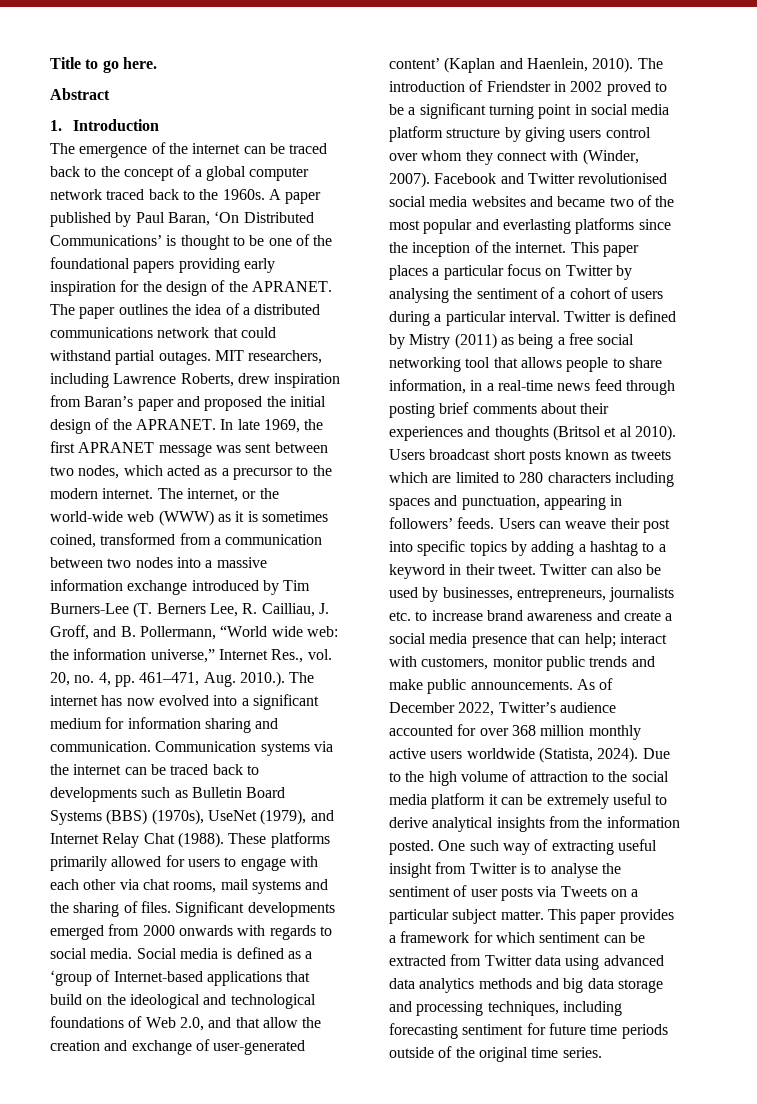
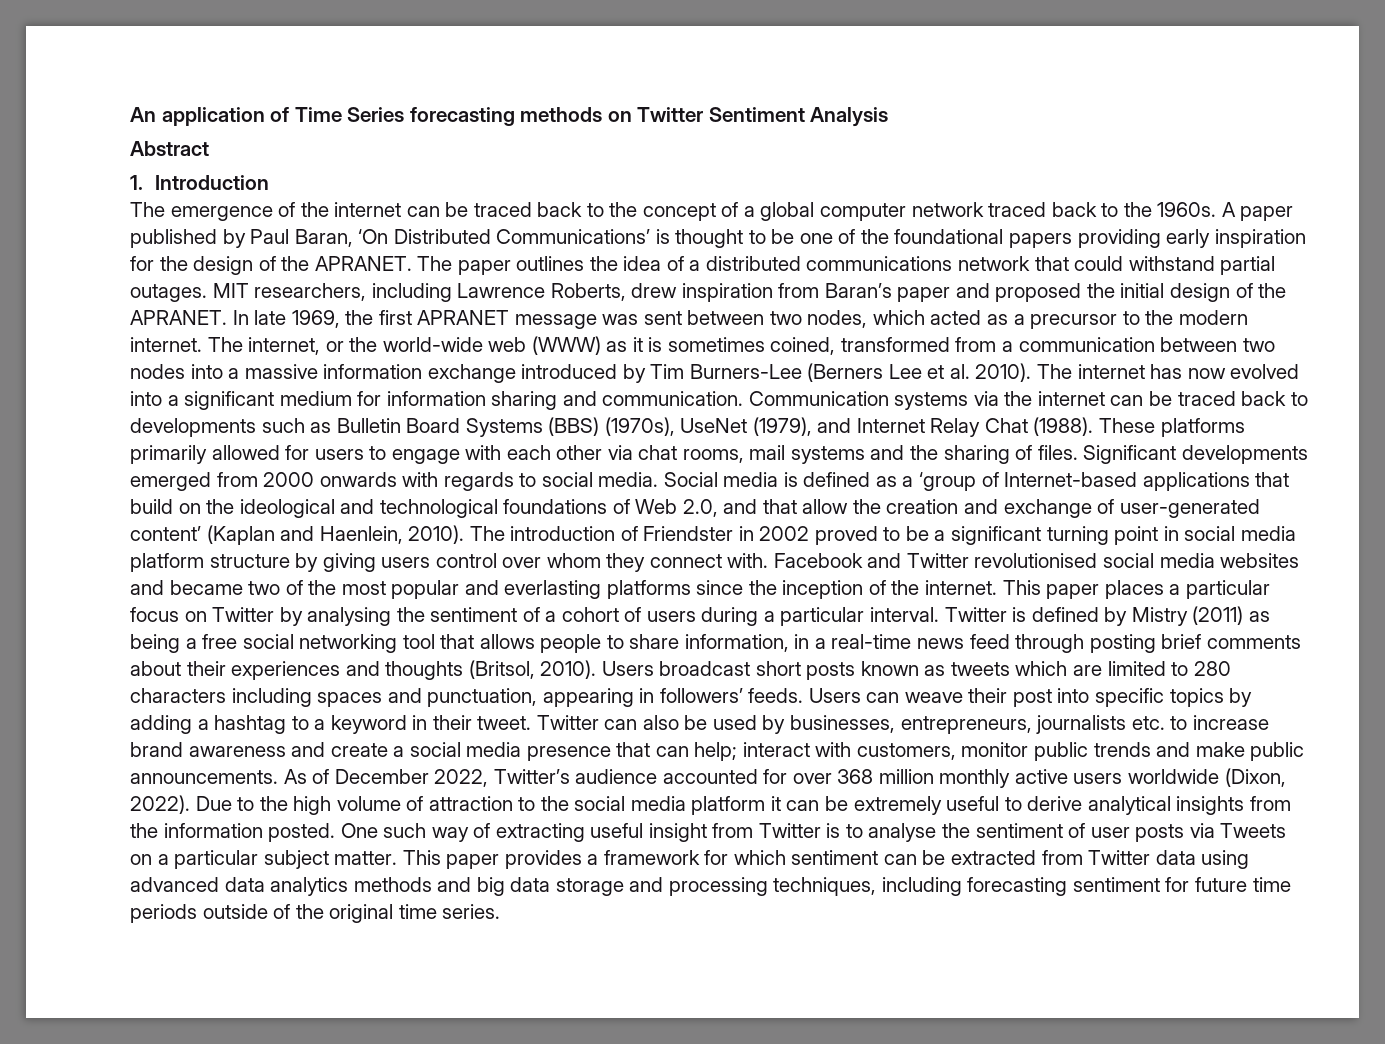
- Title to go here.
+ An application of Time Series forecasting methods on Twitter Sentiment Analysis
- The internet, or the world-wide web (WWW) as it is sometimes coined, transformed from a communication between two nodes into a massive information exchange introduced by Tim Burners-Lee (T. Berners Lee, R. Cailliau, J. Groff, and B. Pollermann, “World wide web: the information universe,” Internet Res., vol. 20, no. 4, pp. 461–471, Aug. 2010.). The internet has now evolved into a significant medium for information sharing and communication.
+ The internet, or the world-wide web (WWW) as it is sometimes coined, transformed from a communication between two nodes into a massive information exchange introduced by Tim Burners-Lee (Berners Lee et al. 2010). The internet has now evolved into a significant medium for information sharing and communication.
- The introduction of Friendster in 2002 proved to be a significant turning point in social media platform structure by giving users control over whom they connect with (Winder, 2007).
+ The introduction of Friendster in 2002 proved to be a significant turning point in social media platform structure by giving users control over whom they connect with.
- Twitter is defined by Mistry (2011) as being a free social networking tool that allows people to share information, in a real-time news feed through posting brief comments about their experiences and thoughts (Britsol et al 2010).
+ Twitter is defined by Mistry (2011) as being a free social networking tool that allows people to share information, in a real-time news feed through posting brief comments about their experiences and thoughts (Britsol, 2010).
- As of December 2022, Twitter’s audience accounted for over 368 million monthly active users worldwide (Statista, 2024).
+ As of December 2022, Twitter’s audience accounted for over 368 million monthly active users worldwide (Dixon, 2022).

